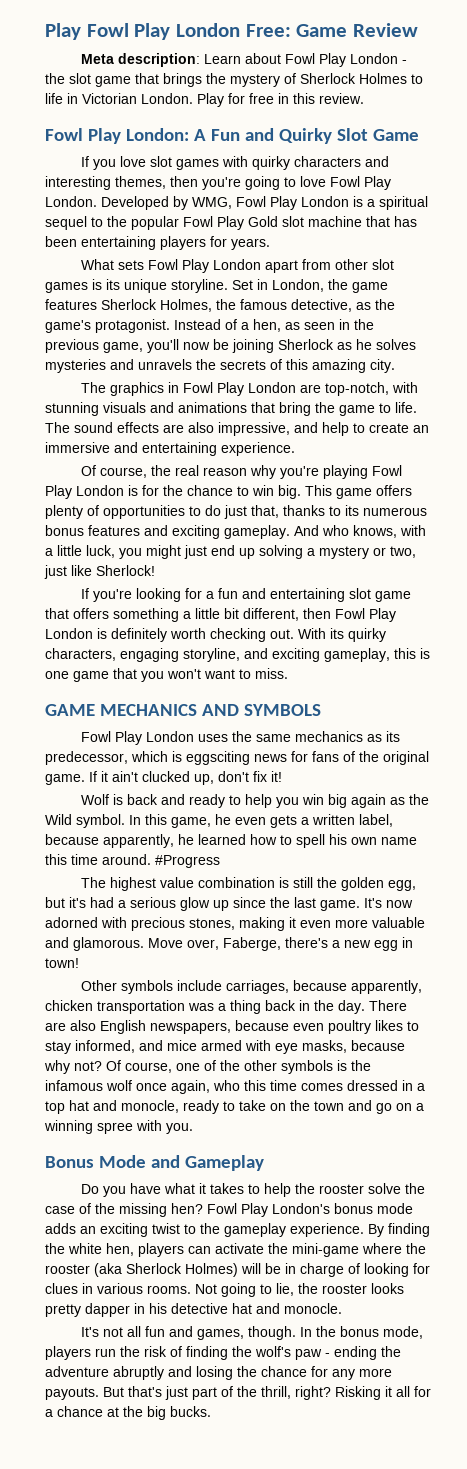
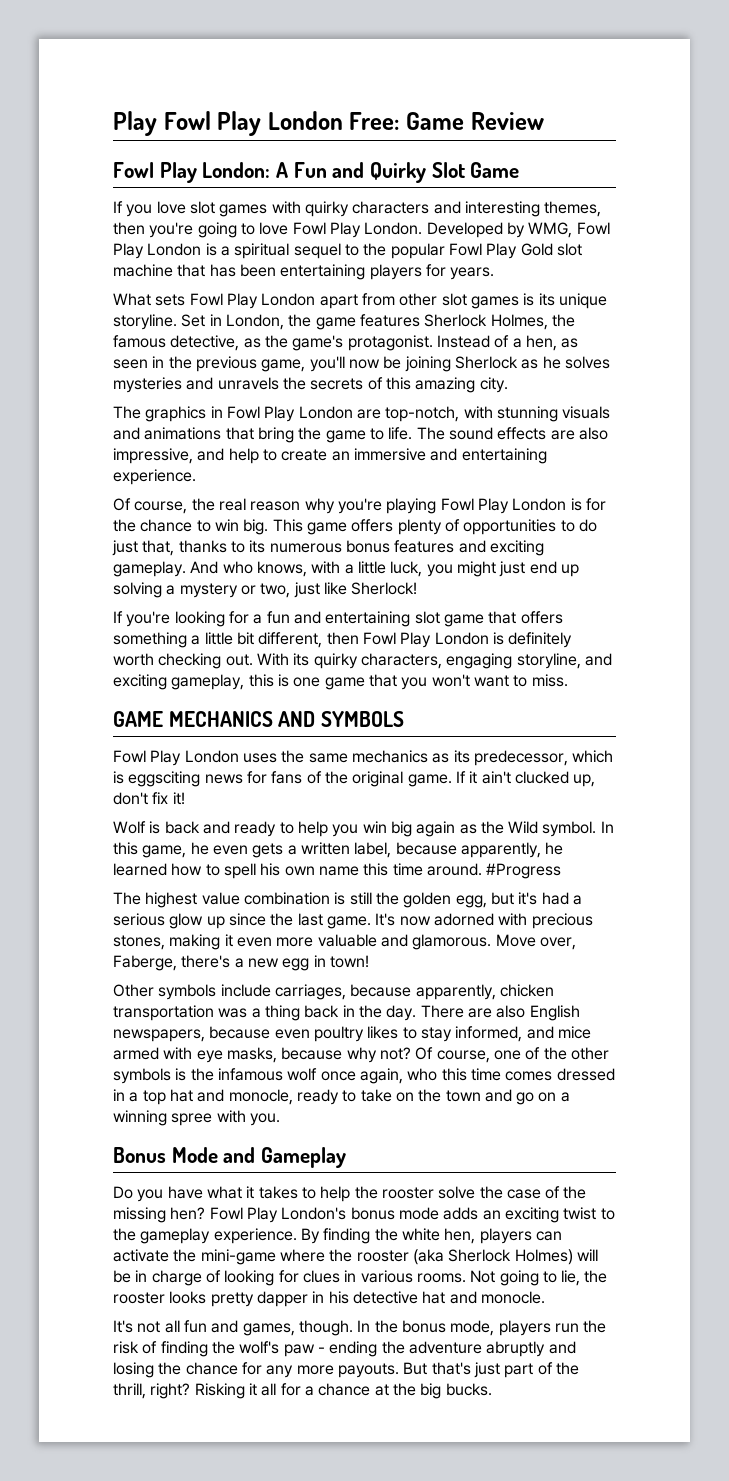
- Meta description: Learn about Fowl Play London - the slot game that brings the mystery of Sherlock Holmes to life in Victorian London. Play for free in this review.

